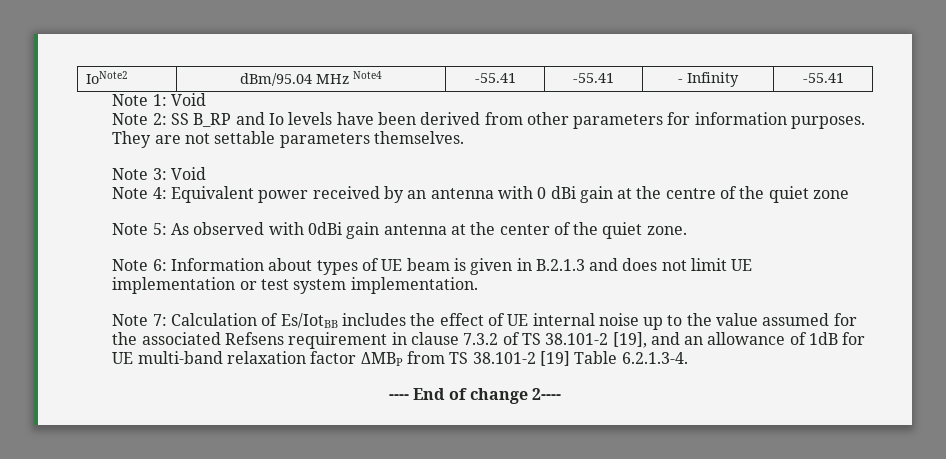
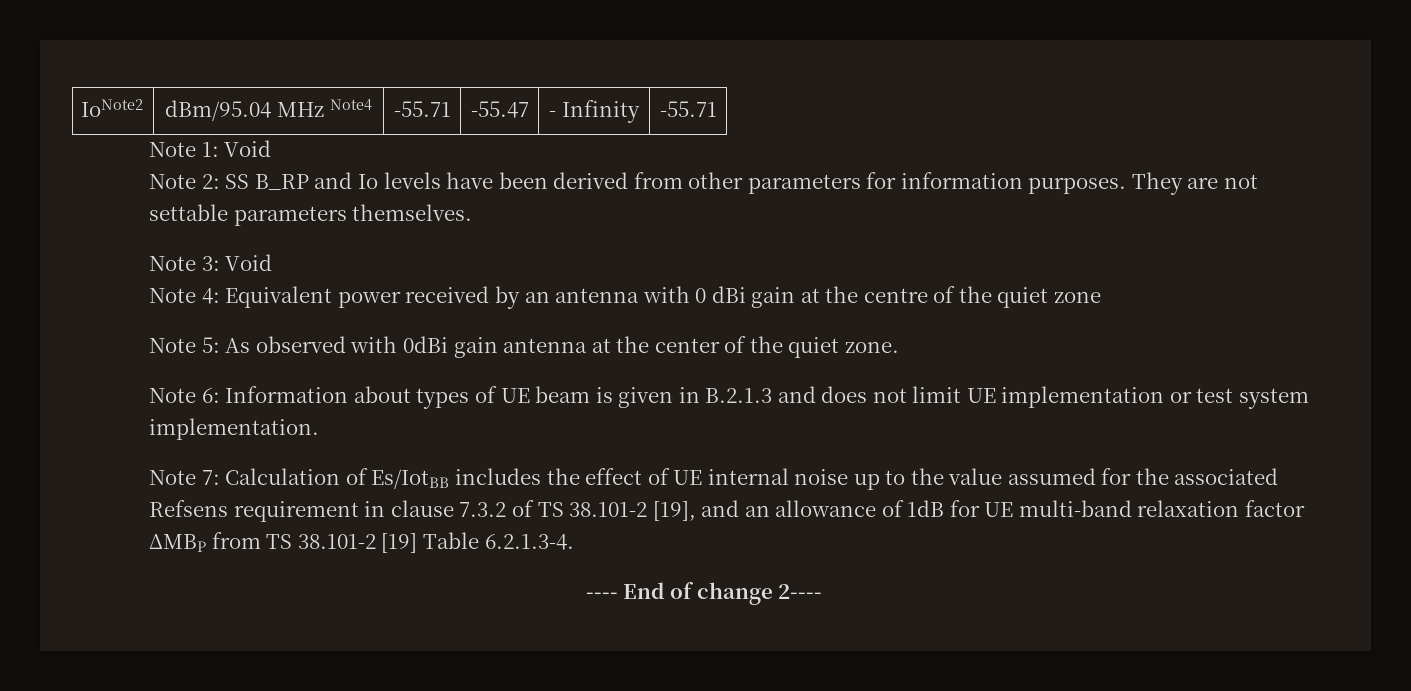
- IoNote2 | dBm/95.04 MHz Note4 | -55.41 | -55.41 | - Infinity | -55.41
+ IoNote2 | dBm/95.04 MHz Note4 | -55.71 | -55.47 | - Infinity | -55.71

